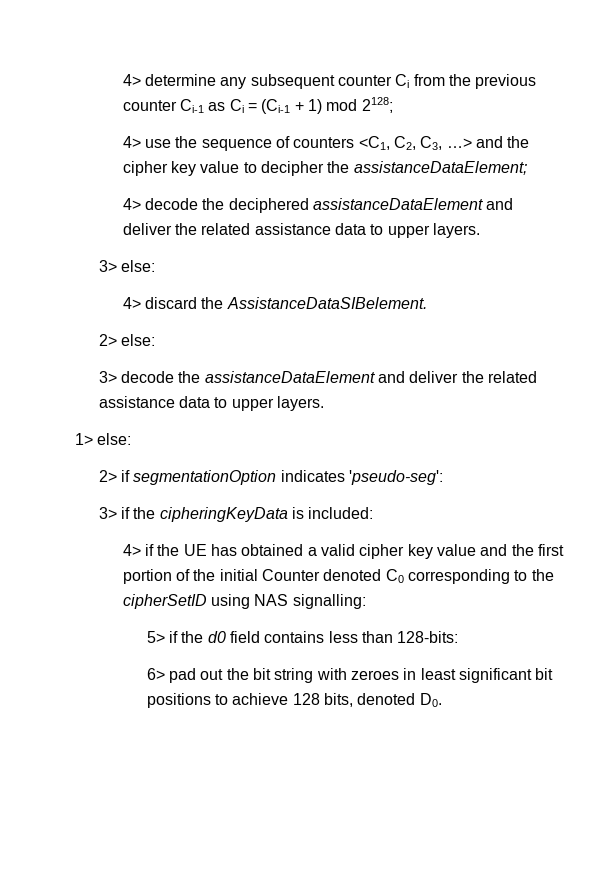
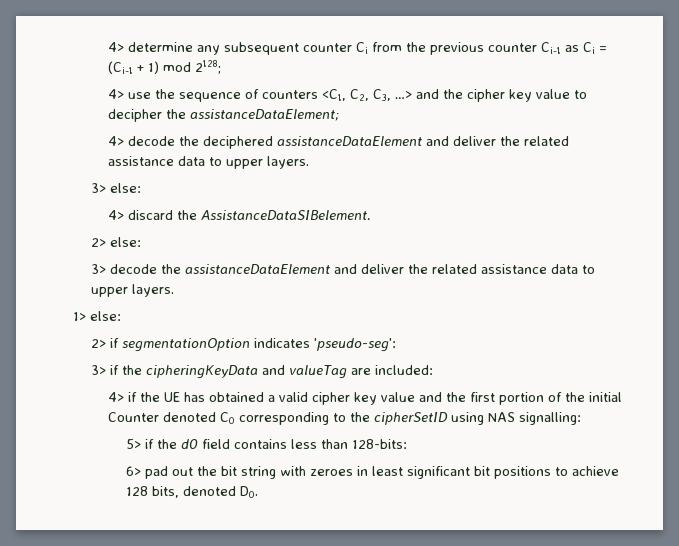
- 3> if the cipheringKeyData is included:
+ 3> if the cipheringKeyData and valueTag are included:

